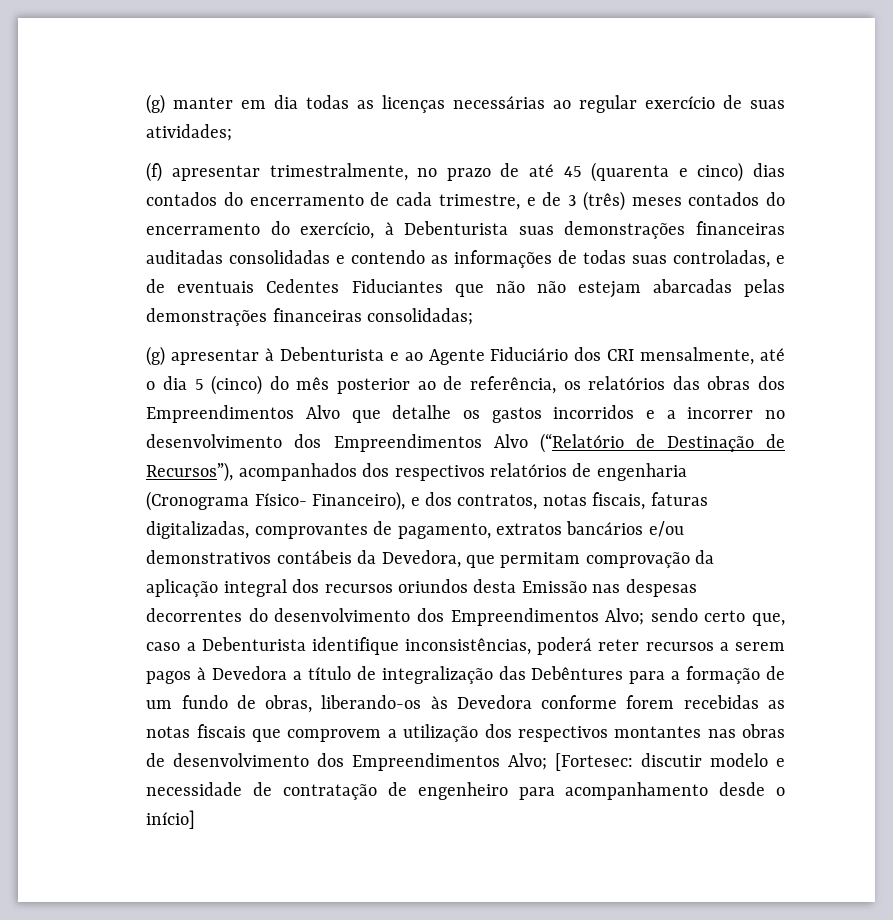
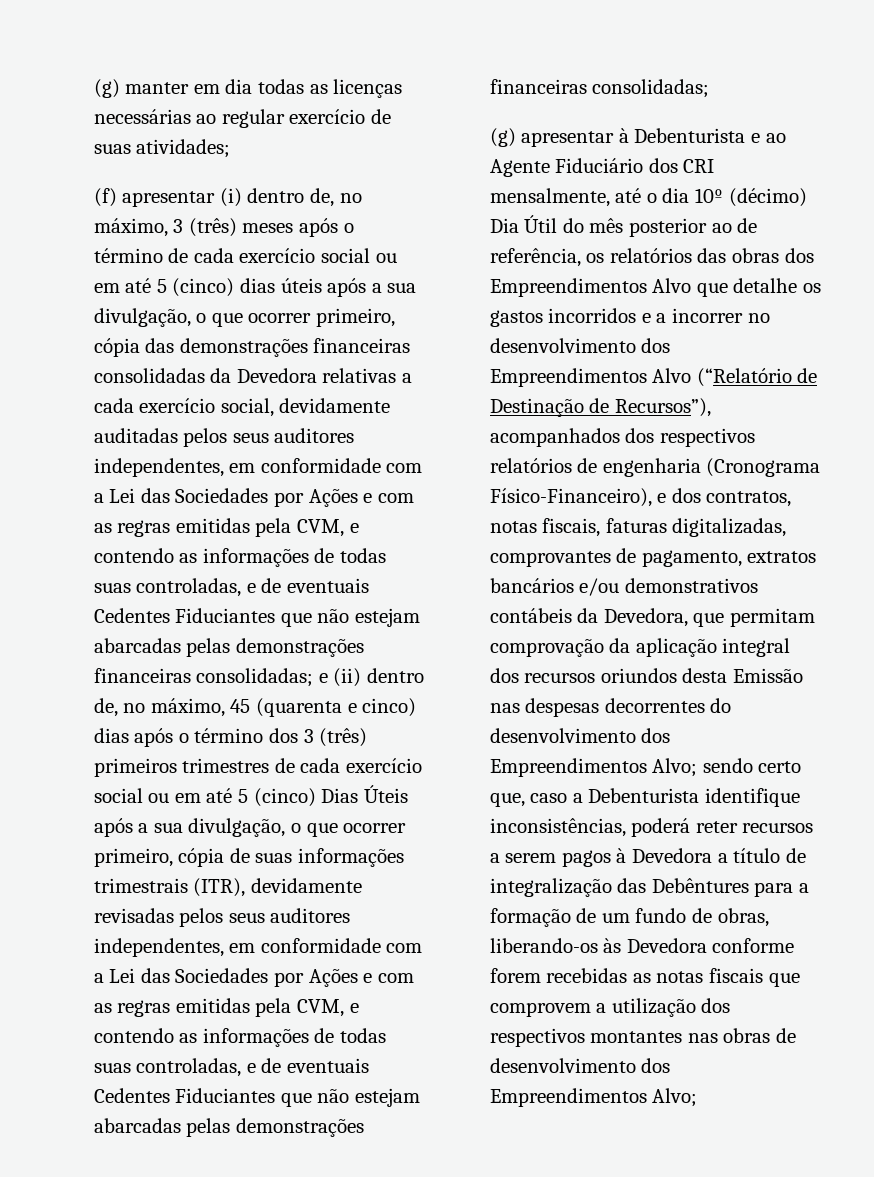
- (f) apresentar trimestralmente, no prazo de até 45 (quarenta e cinco) dias contados do encerramento de cada trimestre, e de 3 (três) meses contados do encerramento do exercício, à Debenturista suas demonstrações financeiras auditadas consolidadas e contendo as informações de todas suas controladas, e de eventuais Cedentes Fiduciantes que não não estejam abarcadas pelas demonstrações financeiras consolidadas;
+ (f) apresentar (i) dentro de, no máximo, 3 (três) meses após o término de cada exercício social ou em até 5 (cinco) dias úteis após a sua divulgação, o que ocorrer primeiro, cópia das demonstrações financeiras consolidadas da Devedora relativas a cada exercício social, devidamente auditadas pelos seus auditores independentes, em conformidade com a Lei das Sociedades por Ações e com as regras emitidas pela CVM, e contendo as informações de todas suas controladas, e de eventuais Cedentes Fiduciantes que não estejam abarcadas pelas demonstrações financeiras consolidadas; e (ii) dentro de, no máximo, 45 (quarenta e cinco) dias após o término dos 3 (três) primeiros trimestres de cada exercício social ou em até 5 (cinco) Dias Úteis após a sua divulgação, o que ocorrer primeiro, cópia de suas informações trimestrais (ITR), devidamente revisadas pelos seus auditores independentes, em conformidade com a Lei das Sociedades por Ações e com as regras emitidas pela CVM, e contendo as informações de todas suas controladas, e de eventuais Cedentes Fiduciantes que não estejam abarcadas pelas demonstrações financeiras consolidadas;
- (g) apresentar à Debenturista e ao Agente Fiduciário dos CRI mensalmente, até o dia 5 (cinco) do mês posterior ao de referência, os relatórios das obras dos Empreendimentos Alvo que detalhe os gastos incorridos e a incorrer no desenvolvimento dos Empreendimentos Alvo (“Relatório de Destinação de Recursos”), acompanhados dos respectivos relatórios de engenharia (Cronograma Físico- Financeiro), e dos contratos, notas fiscais, faturas digitalizadas, comprovantes de pagamento, extratos bancários e/ou demonstrativos contábeis da Devedora, que permitam comprovação da aplicação integral dos recursos oriundos desta Emissão nas despesas decorrentes do desenvolvimento dos Empreendimentos Alvo;
+ (g) apresentar à Debenturista e ao Agente Fiduciário dos CRI mensalmente, até o dia 10º (décimo) Dia Útil do mês posterior ao de referência, os relatórios das obras dos Empreendimentos Alvo que detalhe os gastos incorridos e a incorrer no desenvolvimento dos Empreendimentos Alvo (“Relatório de Destinação de Recursos”), acompanhados dos respectivos relatórios de engenharia (Cronograma Físico-Financeiro), e dos contratos, notas fiscais, faturas digitalizadas, comprovantes de pagamento, extratos bancários e/ou demonstrativos contábeis da Devedora, que permitam comprovação da aplicação integral dos recursos oriundos desta Emissão nas despesas decorrentes do desenvolvimento dos Empreendimentos Alvo;
- [Fortesec: discutir modelo e necessidade de contratação de engenheiro para acompanhamento desde o início]

